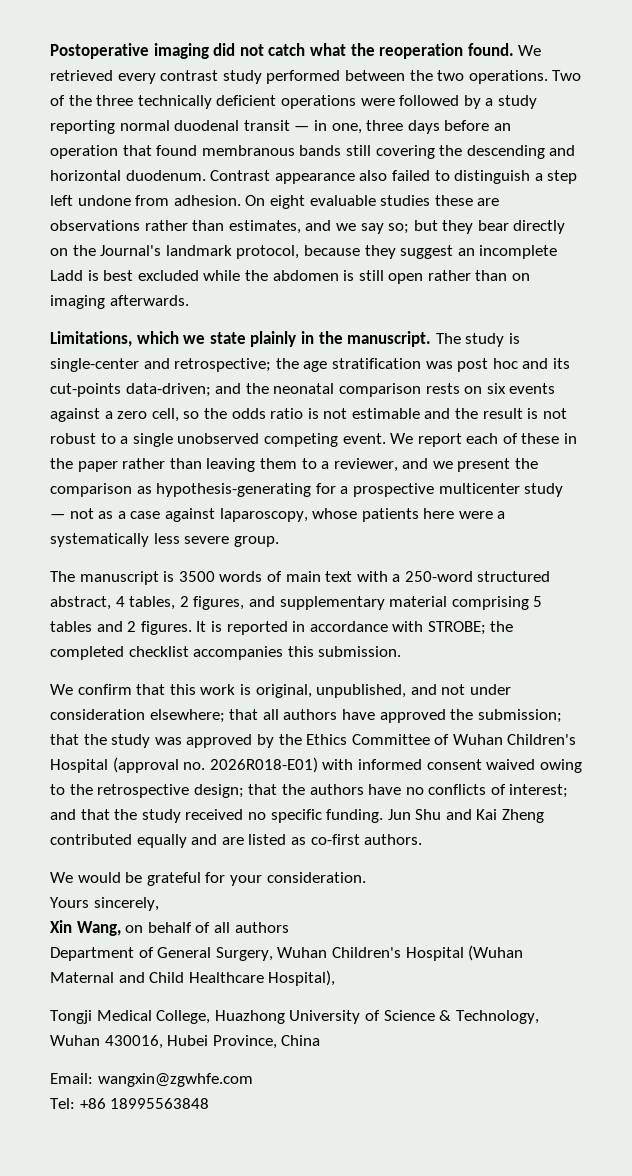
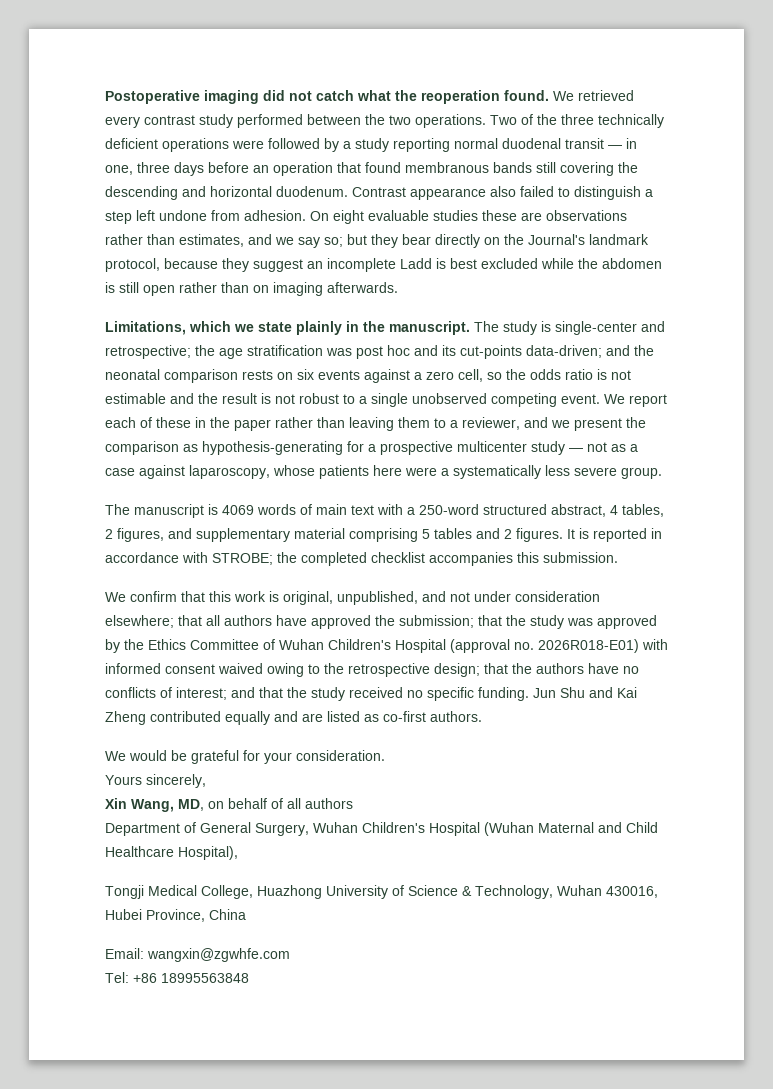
- The manuscript is 3500 words of main text with a 250-word structured abstract, 4 tables, 2 figures, and supplementary material comprising 5 tables and 2 figures.
+ The manuscript is 4069 words of main text with a 250-word structured abstract, 4 tables, 2 figures, and supplementary material comprising 5 tables and 2 figures.
- Xin Wang, on behalf of all authors
+ Xin Wang, MD, on behalf of all authors

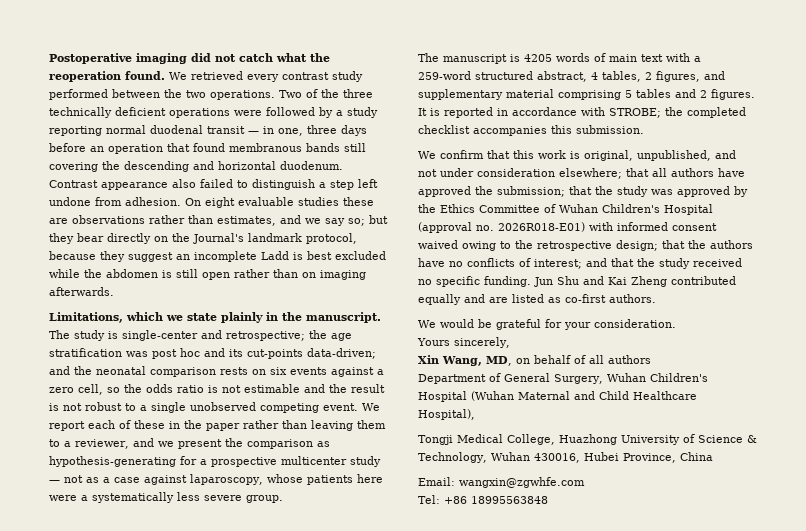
- The manuscript is 4069 words of main text with a 250-word structured abstract, 4 tables, 2 figures, and supplementary material comprising 5 tables and 2 figures.
+ The manuscript is 4205 words of main text with a 259-word structured abstract, 4 tables, 2 figures, and supplementary material comprising 5 tables and 2 figures.

